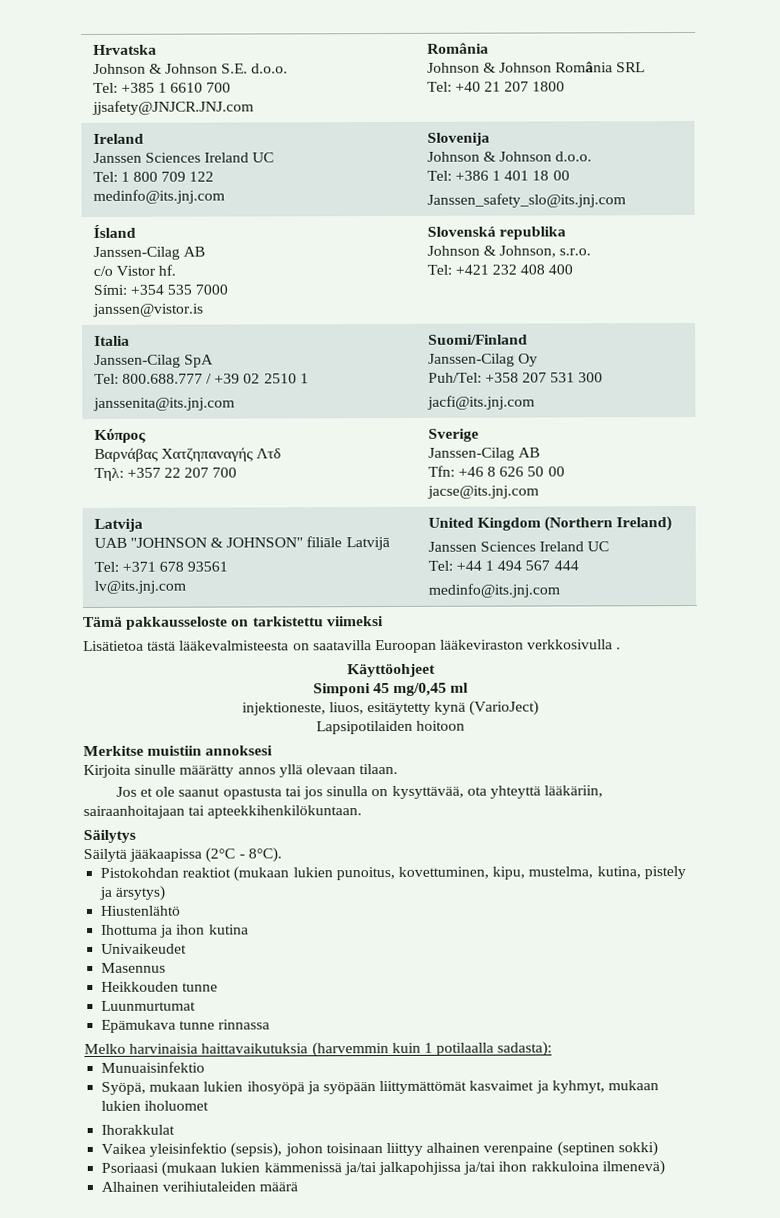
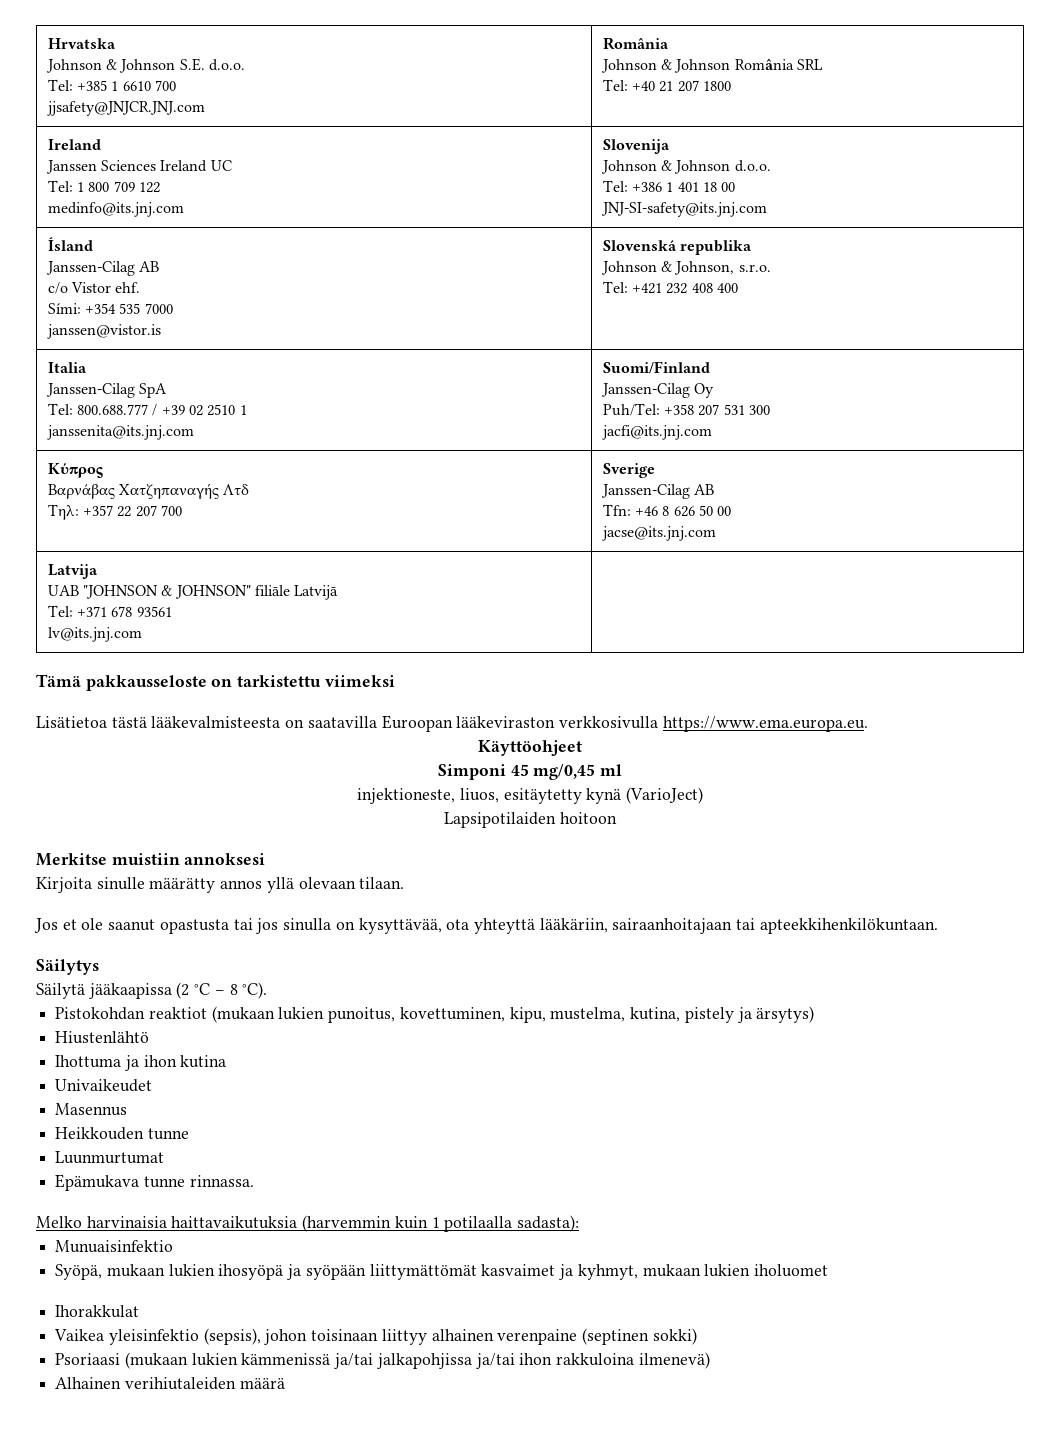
  Hrvatska
  Johnson & Johnson S.E. d.o.o.
  Tel: +385 1 6610 700
  jjsafety@JNJCR.JNJ.com | România
  Johnson & Johnson România SRL
  Tel: +40 21 207 1800
  Ireland
  Janssen Sciences Ireland UC
  Tel: 1 800 709 122
  medinfo@its.jnj.com | Slovenija
  Johnson & Johnson d.o.o.
  Tel: +386 1 401 18 00
- Janssen_safety_slo@its.jnj.com
+ JNJ-SI-safety@its.jnj.com
  Ísland
  Janssen-Cilag AB
- c/o Vistor hf.
+ c/o Vistor ehf.
  Latvija
  UAB "JOHNSON & JOHNSON" filiāle Latvijā
  Tel: +371 678 93561
- lv@its.jnj.com | United Kingdom (Northern Ireland)
- Janssen Sciences Ireland UC
- Tel: +44 1 494 567 444
- medinfo@its.jnj.com
+ lv@its.jnj.com |
- Lisätietoa tästä lääkevalmisteesta on saatavilla Euroopan lääkeviraston verkkosivulla .
+ Lisätietoa tästä lääkevalmisteesta on saatavilla Euroopan lääkeviraston verkkosivulla https://www.ema.europa.eu.
- Säilytä jääkaapissa (2°C - 8°C).
+ Säilytä jääkaapissa (2 °C – 8 °C).
- Epämukava tunne rinnassa
+ Epämukava tunne rinnassa.

